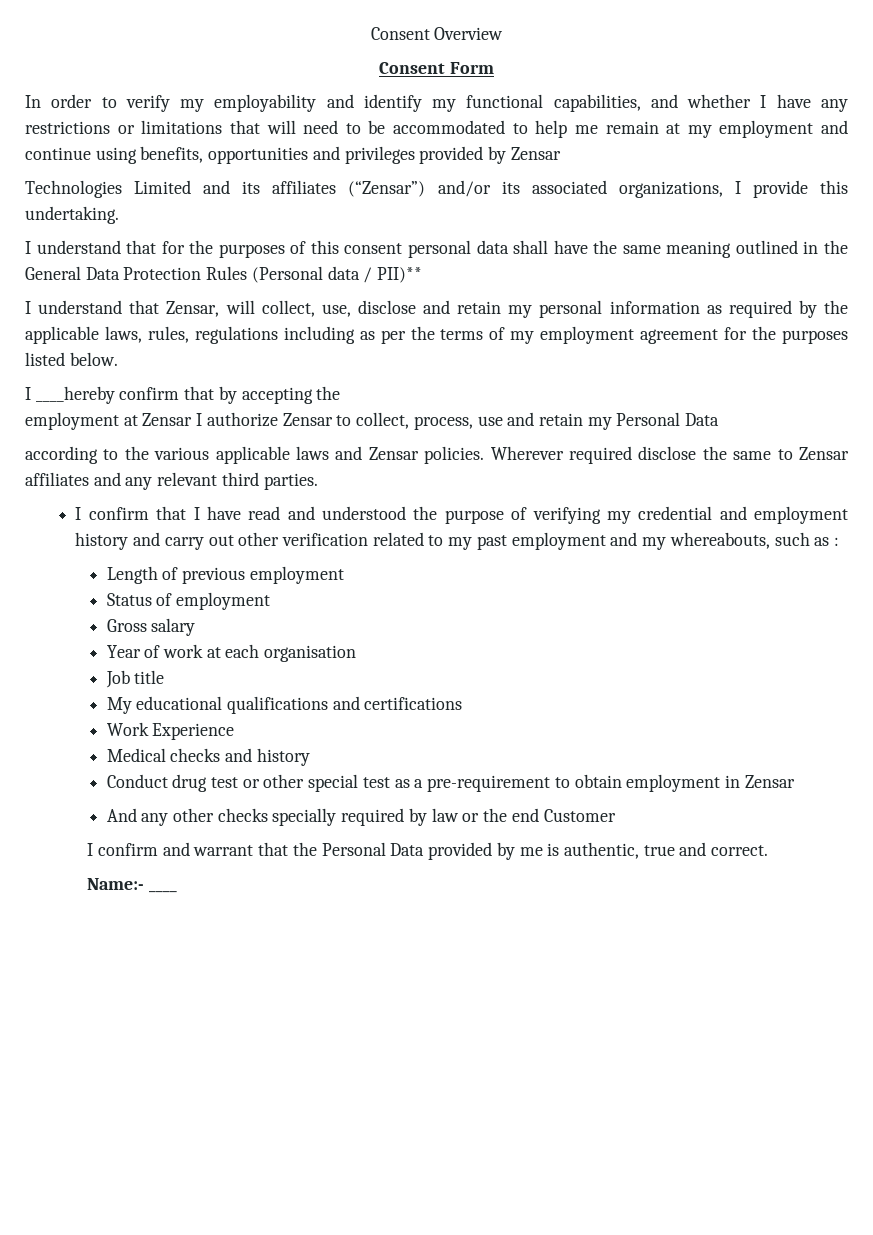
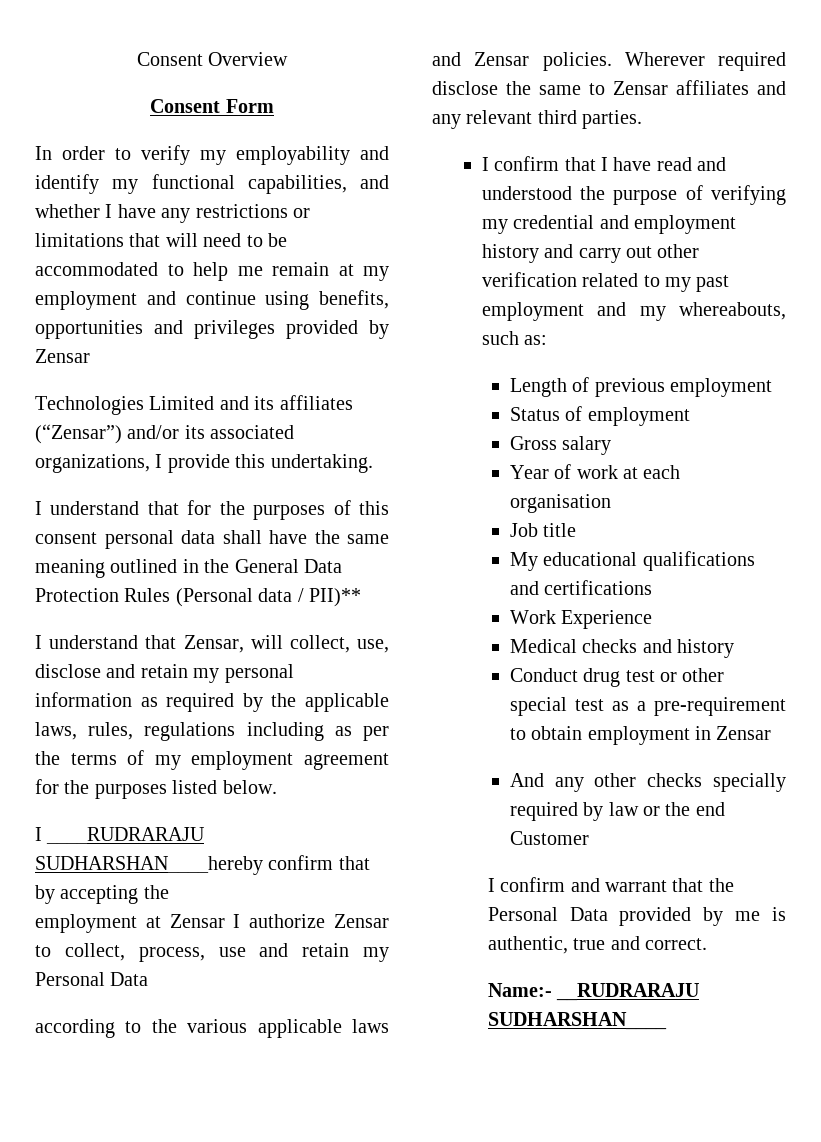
- I ____hereby confirm that by accepting the
+ I ____RUDRARAJU SUDHARSHAN____hereby confirm that by accepting the
- I confirm that I have read and understood the purpose of verifying my credential and employment history and carry out other verification related to my past employment and my whereabouts, such as :
+ I confirm that I have read and understood the purpose of verifying my credential and employment history and carry out other verification related to my past employment and my whereabouts, such as:
- Name:- ____
+ Name:- __RUDRARAJU SUDHARSHAN____

